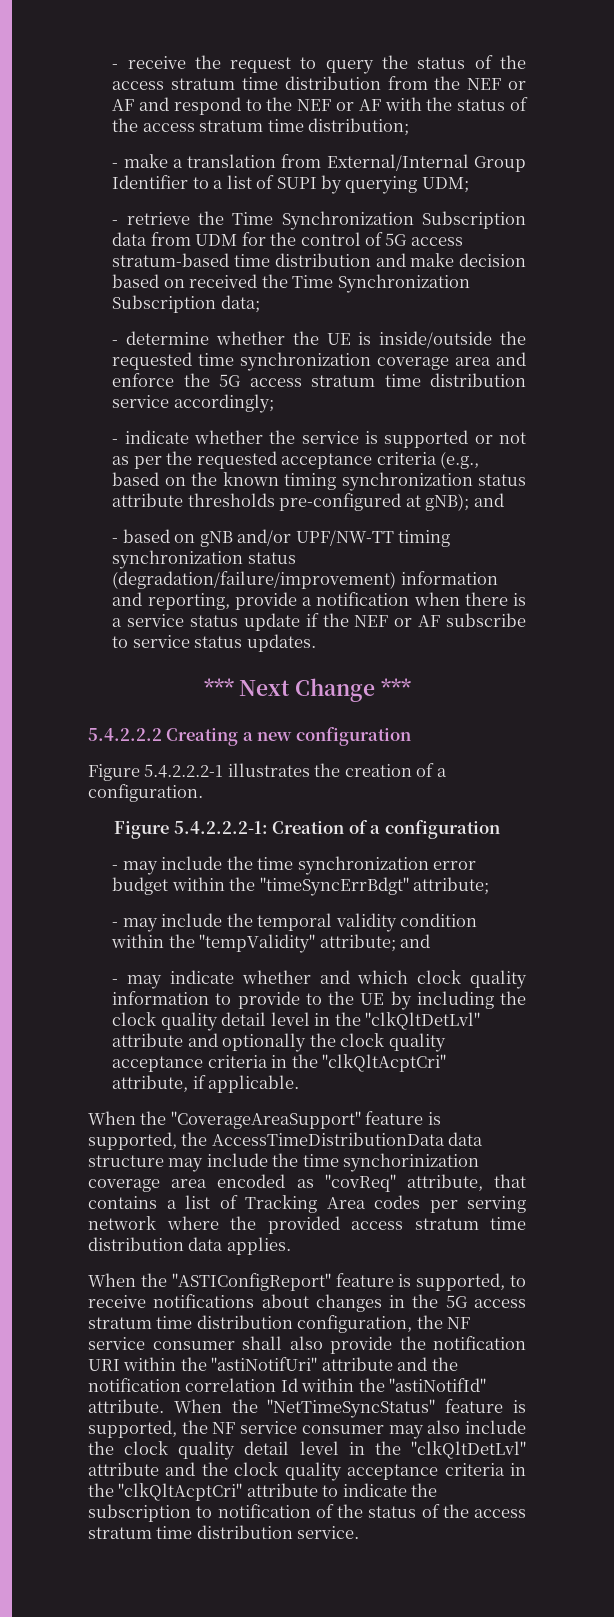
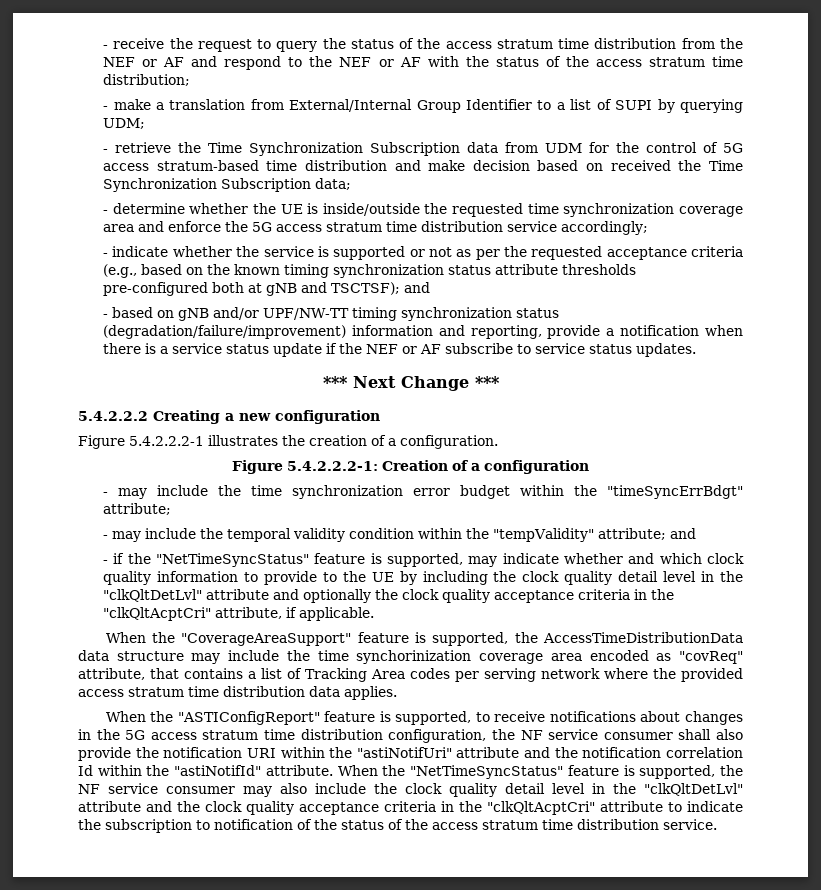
- - indicate whether the service is supported or not as per the requested acceptance criteria (e.g., based on the known timing synchronization status attribute thresholds pre-configured at gNB); and
+ - indicate whether the service is supported or not as per the requested acceptance criteria (e.g., based on the known timing synchronization status attribute thresholds pre-configured both at gNB and TSCTSF); and
- - may indicate whether and which clock quality information to provide to the UE by including the clock quality detail level in the "clkQltDetLvl" attribute and optionally the clock quality acceptance criteria in the "clkQltAcptCri" attribute, if applicable.
+ - if the "NetTimeSyncStatus" feature is supported, may indicate whether and which clock quality information to provide to the UE by including the clock quality detail level in the "clkQltDetLvl" attribute and optionally the clock quality acceptance criteria in the "clkQltAcptCri" attribute, if applicable.

